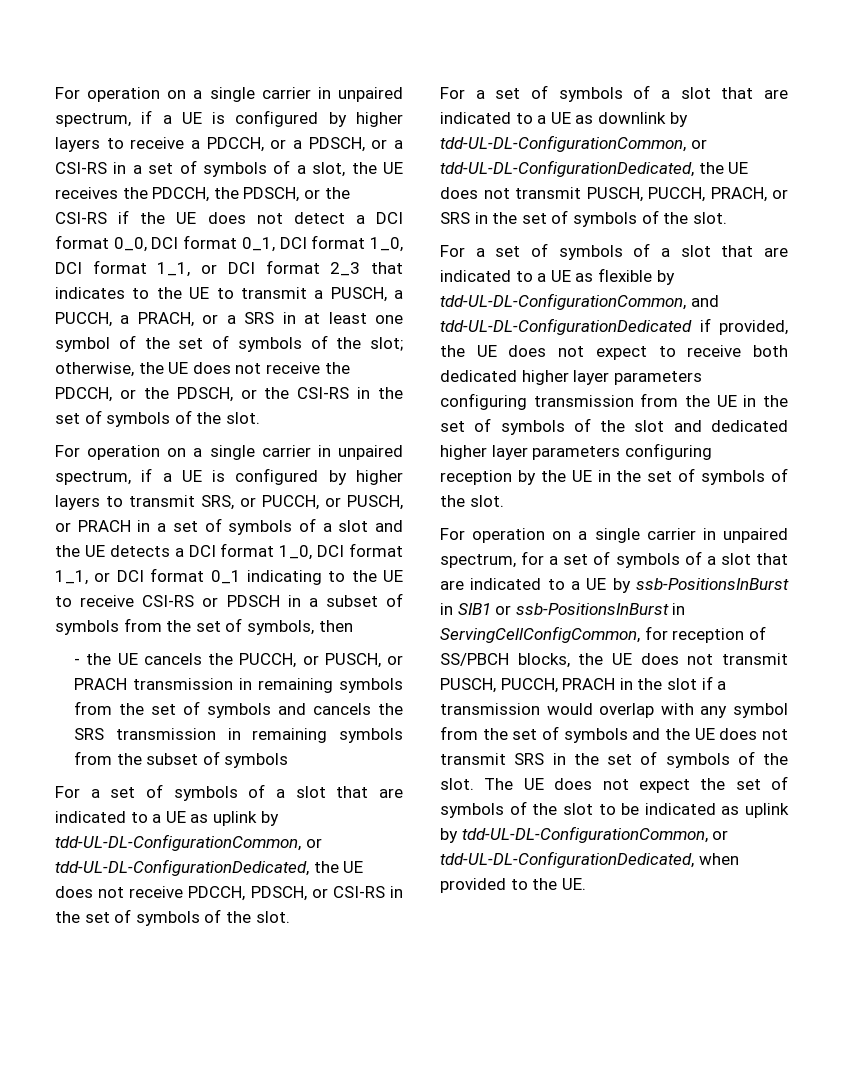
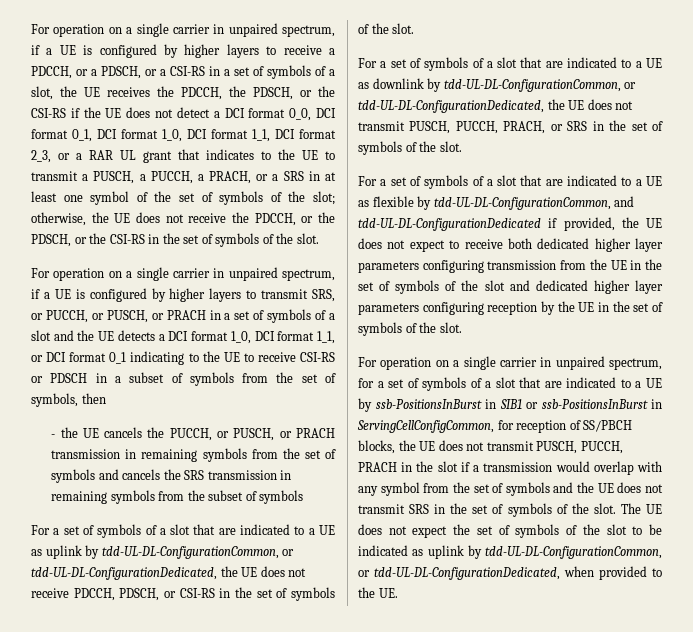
- For operation on a single carrier in unpaired spectrum, if a UE is configured by higher layers to receive a PDCCH, or a PDSCH, or a CSI-RS in a set of symbols of a slot, the UE receives the PDCCH, the PDSCH, or the CSI-RS if the UE does not detect a DCI format 0_0, DCI format 0_1, DCI format 1_0, DCI format 1_1, or DCI format 2_3 that indicates to the UE to transmit a PUSCH, a PUCCH, a PRACH, or a SRS in at least one symbol of the set of symbols of the slot;
+ For operation on a single carrier in unpaired spectrum, if a UE is configured by higher layers to receive a PDCCH, or a PDSCH, or a CSI-RS in a set of symbols of a slot, the UE receives the PDCCH, the PDSCH, or the CSI-RS if the UE does not detect a DCI format 0_0, DCI format 0_1, DCI format 1_0, DCI format 1_1, DCI format 2_3, or a RAR UL grant that indicates to the UE to transmit a PUSCH, a PUCCH, a PRACH, or a SRS in at least one symbol of the set of symbols of the slot;

